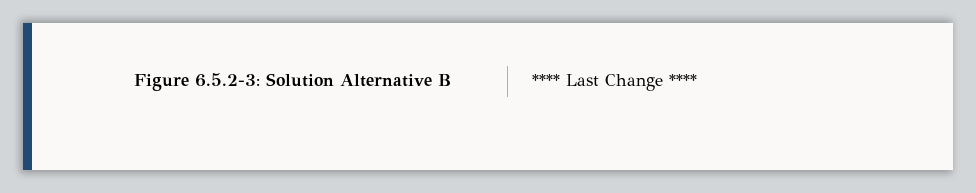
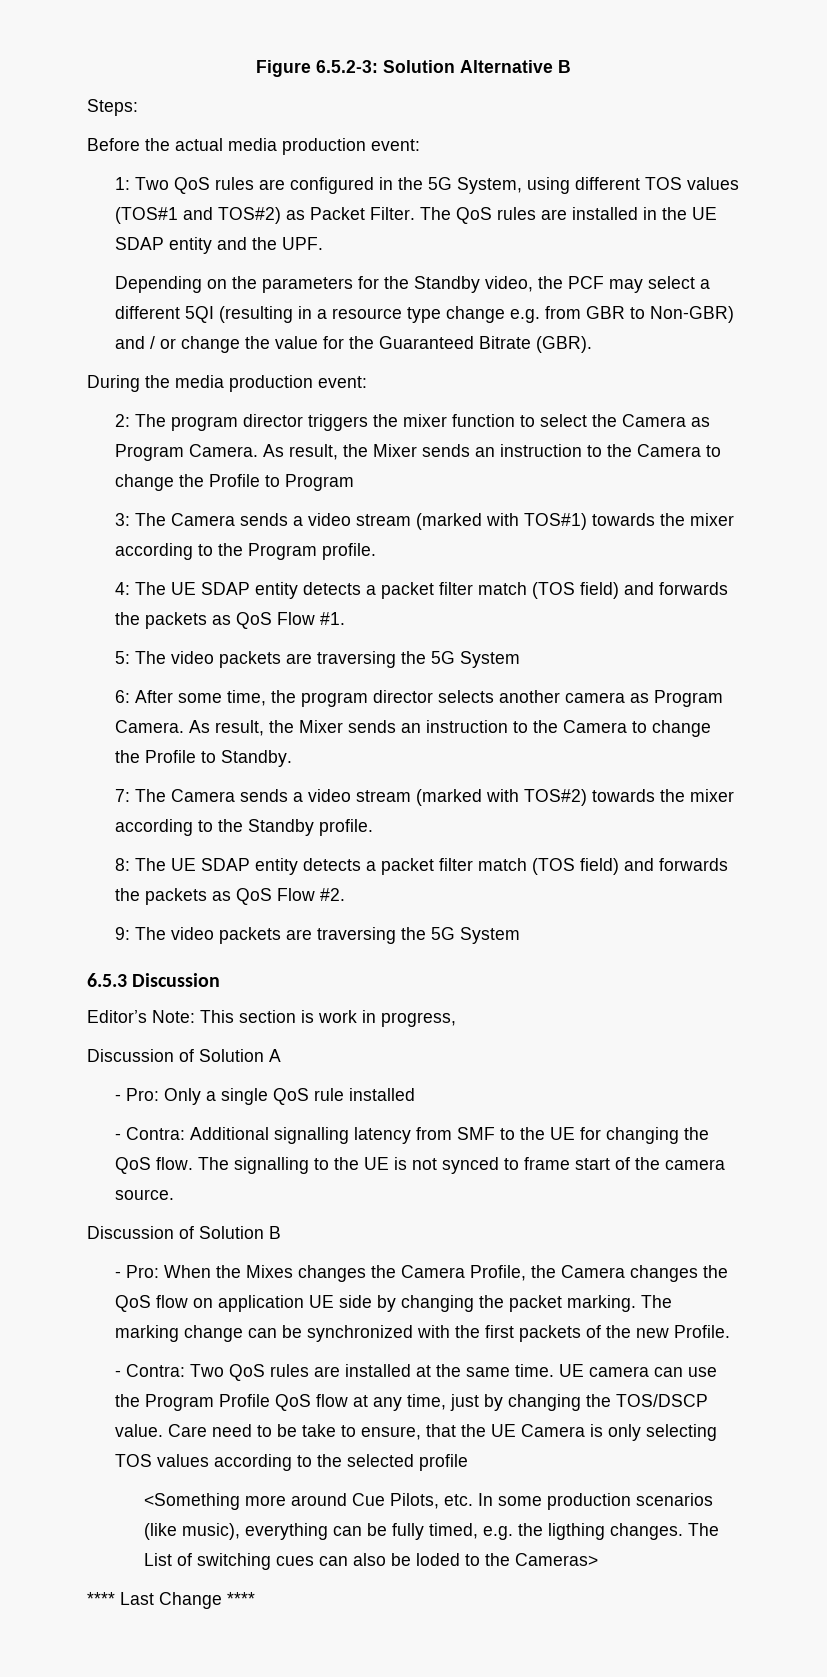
+ Steps:
+ Before the actual media production event:
+ 1: Two QoS rules are configured in the 5G System, using different TOS values (TOS#1 and TOS#2) as Packet Filter. The QoS rules are installed in the UE SDAP entity and the UPF.
+ Depending on the parameters for the Standby video, the PCF may select a different 5QI (resulting in a resource type change e.g. from GBR to Non-GBR) and / or change the value for the Guaranteed Bitrate (GBR).
+ During the media production event:
+ 2: The program director triggers the mixer function to select the Camera as Program Camera. As result, the Mixer sends an instruction to the Camera to change the Profile to Program
+ 3: The Camera sends a video stream (marked with TOS#1) towards the mixer according to the Program profile.
+ 4: The UE SDAP entity detects a packet filter match (TOS field) and forwards the packets as QoS Flow #1.
+ 5: The video packets are traversing the 5G System
+ 6: After some time, the program director selects another camera as Program Camera. As result, the Mixer sends an instruction to the Camera to change the Profile to Standby.
+ 7: The Camera sends a video stream (marked with TOS#2) towards the mixer according to the Standby profile.
+ 8: The UE SDAP entity detects a packet filter match (TOS field) and forwards the packets as QoS Flow #2.
+ 9: The video packets are traversing the 5G System
+ 6.5.3 Discussion
+ Editor’s Note: This section is work in progress,
+ Discussion of Solution A
+ - Pro: Only a single QoS rule installed
+ - Contra: Additional signalling latency from SMF to the UE for changing the QoS flow. The signalling to the UE is not synced to frame start of the camera source.
+ Discussion of Solution B
+ - Pro: When the Mixes changes the Camera Profile, the Camera changes the QoS flow on application UE side by changing the packet marking. The marking change can be synchronized with the first packets of the new Profile.
+ - Contra: Two QoS rules are installed at the same time. UE camera can use the Program Profile QoS flow at any time, just by changing the TOS/DSCP value. Care need to be take to ensure, that the UE Camera is only selecting TOS values according to the selected profile
+ <Something more around Cue Pilots, etc. In some production scenarios (like music), everything can be fully timed, e.g. the ligthing changes. The List of switching cues can also be loded to the Cameras>

